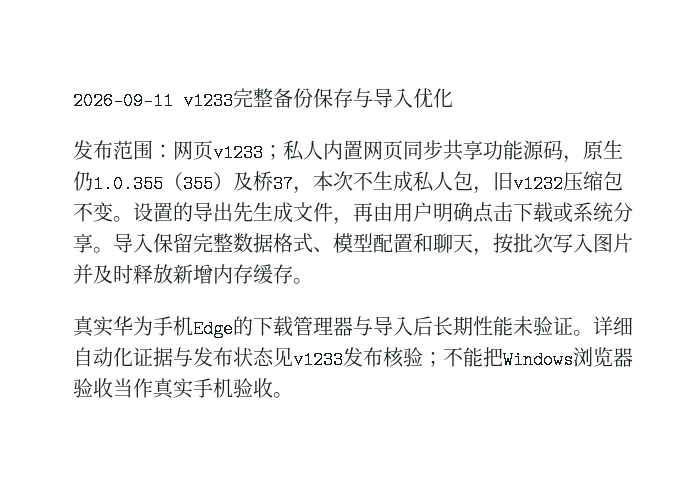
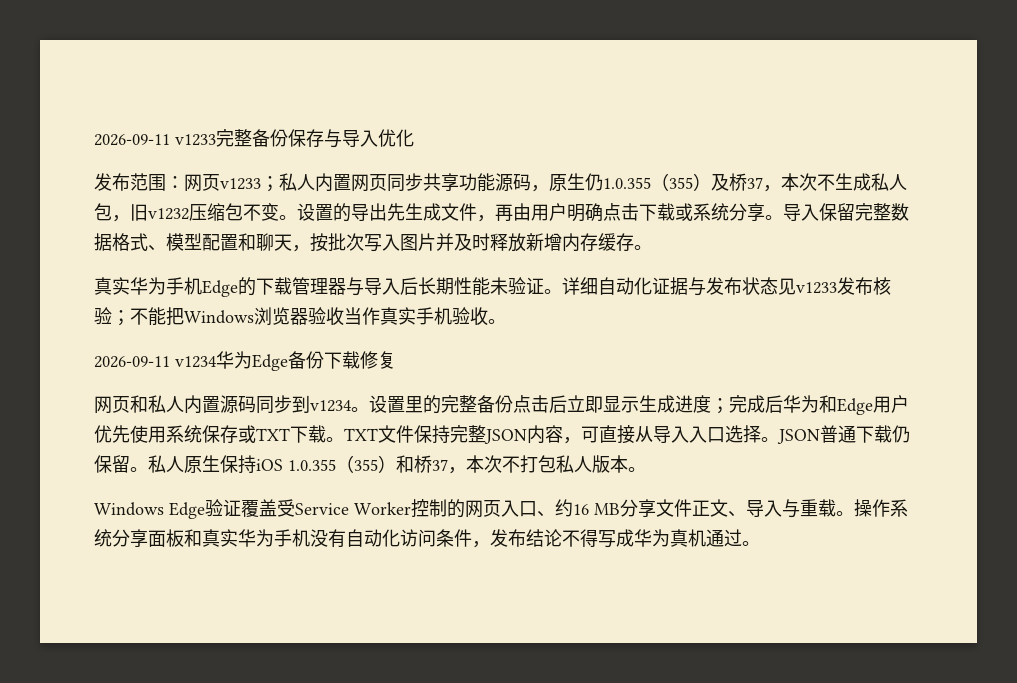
+ 2026-09-11 v1234华为Edge备份下载修复
+ 网页和私人内置源码同步到v1234。设置里的完整备份点击后立即显示生成进度；完成后华为和Edge用户优先使用系统保存或TXT下载。TXT文件保持完整JSON内容，可直接从导入入口选择。JSON普通下载仍保留。私人原生保持iOS 1.0.355（355）和桥37，本次不打包私人版本。
+ Windows Edge验证覆盖受Service Worker控制的网页入口、约16 MB分享文件正文、导入与重载。操作系统分享面板和真实华为手机没有自动化访问条件，发布结论不得写成华为真机通过。

